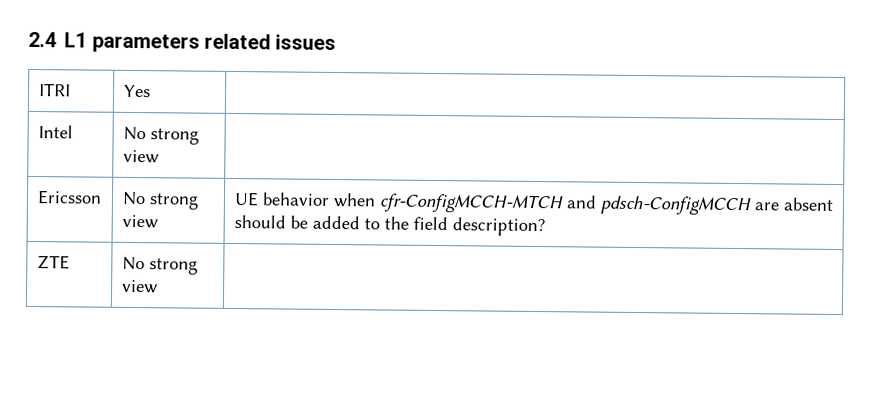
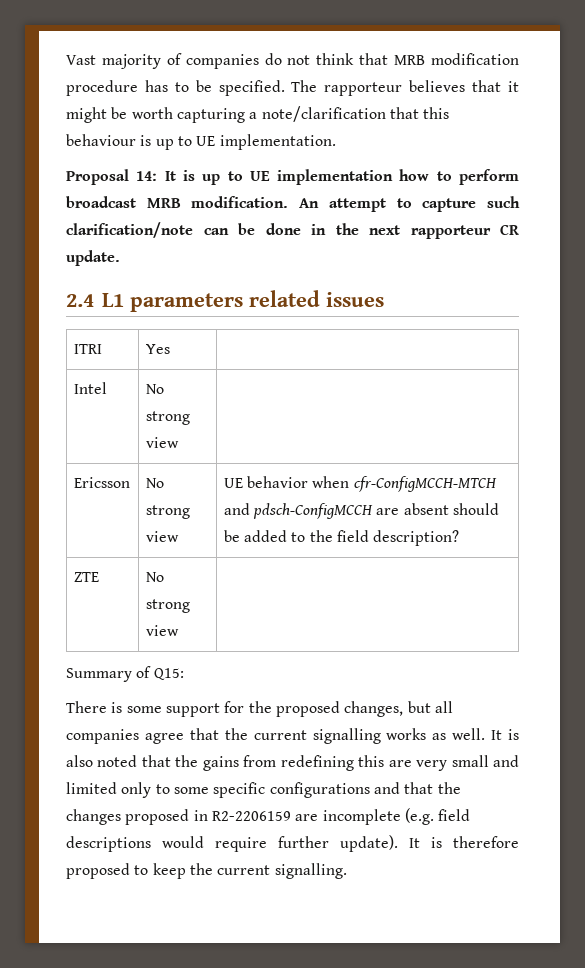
+ Vast majority of companies do not think that MRB modification procedure has to be specified. The rapporteur believes that it might be worth capturing a note/clarification that this behaviour is up to UE implementation.
+ Proposal 14: It is up to UE implementation how to perform broadcast MRB modification. An attempt to capture such clarification/note can be done in the next rapporteur CR update.
+ Summary of Q15:
+ There is some support for the proposed changes, but all companies agree that the current signalling works as well. It is also noted that the gains from redefining this are very small and limited only to some specific configurations and that the changes proposed in R2-2206159 are incomplete (e.g. field descriptions would require further update). It is therefore proposed to keep the current signalling.

